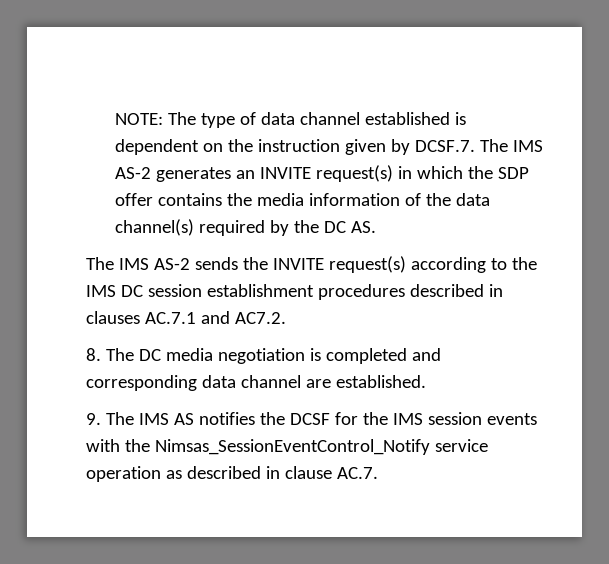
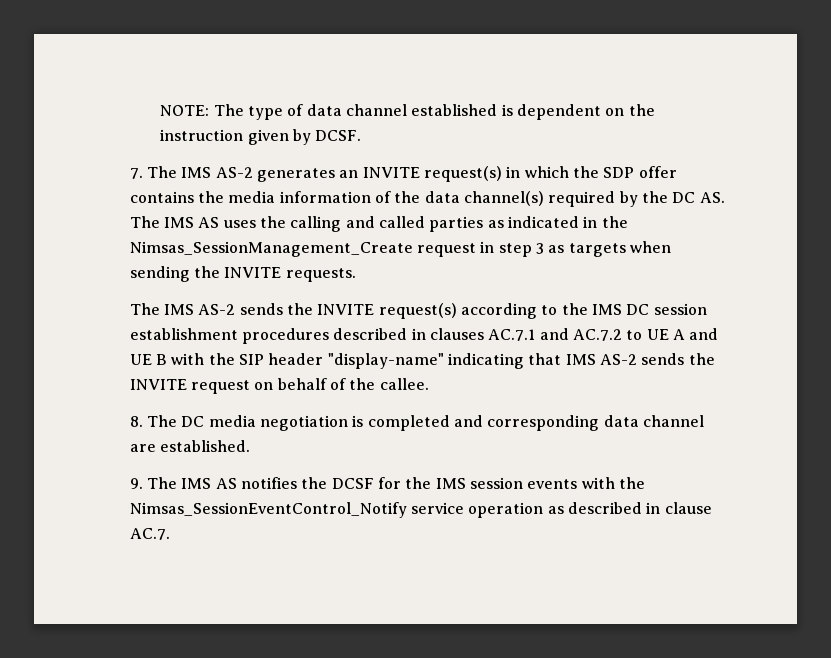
- NOTE: The type of data channel established is dependent on the instruction given by DCSF.7. The IMS AS-2 generates an INVITE request(s) in which the SDP offer contains the media information of the data channel(s) required by the DC AS.
+ NOTE: The type of data channel established is dependent on the instruction given by DCSF.
+ 7. The IMS AS-2 generates an INVITE request(s) in which the SDP offer contains the media information of the data channel(s) required by the DC AS. The IMS AS uses the calling and called parties as indicated in the Nimsas_SessionManagement_Create request in step 3 as targets when sending the INVITE requests.
- The IMS AS-2 sends the INVITE request(s) according to the IMS DC session establishment procedures described in clauses AC.7.1 and AC7.2.
+ The IMS AS-2 sends the INVITE request(s) according to the IMS DC session establishment procedures described in clauses AC.7.1 and AC.7.2 to UE A and UE B with the SIP header "display-name" indicating that IMS AS-2 sends the INVITE request on behalf of the callee.

